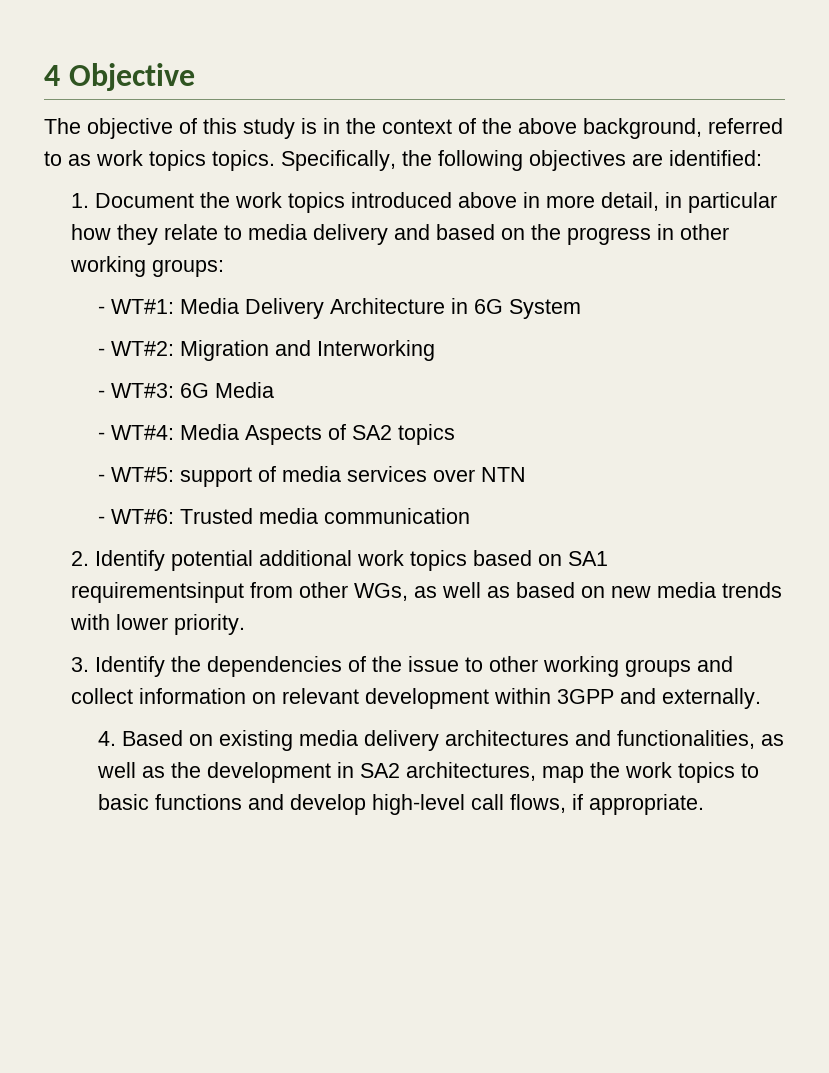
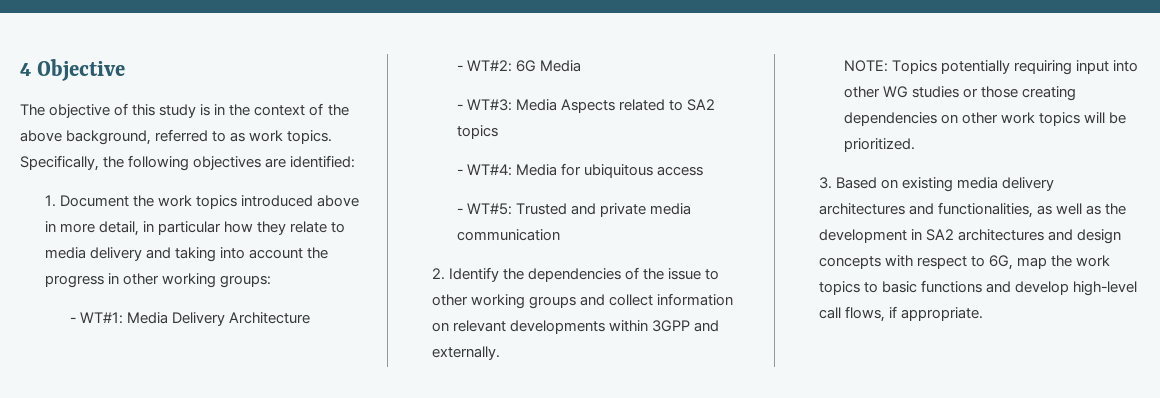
- The objective of this study is in the context of the above background, referred to as work topics topics.
+ The objective of this study is in the context of the above background, referred to as work topics.
- 1. Document the work topics introduced above in more detail, in particular how they relate to media delivery and based on the progress in other working groups:
+ 1. Document the work topics introduced above in more detail, in particular how they relate to media delivery and taking into account the progress in other working groups:
- - WT#1: Media Delivery Architecture in 6G System
+ - WT#1: Media Delivery Architecture
- - WT#2: Migration and Interworking
- - WT#3: 6G Media
+ - WT#2: 6G Media
- - WT#4: Media Aspects of SA2 topics
+ - WT#3: Media Aspects related to SA2 topics
- - WT#5: support of media services over NTN
- - WT#6: Trusted media communication
- 2. Identify potential additional work topics based on SA1 requirementsinput from other WGs, as well as based on new media trends with lower priority.
- 3. Identify the dependencies of the issue to other working groups and collect information on relevant development within 3GPP and externally.
+ - WT#4: Media for ubiquitous access
+ - WT#5: Trusted and private media communication
+ 2. Identify the dependencies of the issue to other working groups and collect information on relevant developments within 3GPP and externally.
- 4. Based on existing media delivery architectures and functionalities, as well as the development in SA2 architectures, map the work topics to basic functions and develop high-level call flows, if appropriate.
+ NOTE: Topics potentially requiring input into other WG studies or those creating dependencies on other work topics will be prioritized.
+ 3. Based on existing media delivery architectures and functionalities, as well as the development in SA2 architectures and design concepts with respect to 6G, map the work topics to basic functions and develop high-level call flows, if appropriate.

